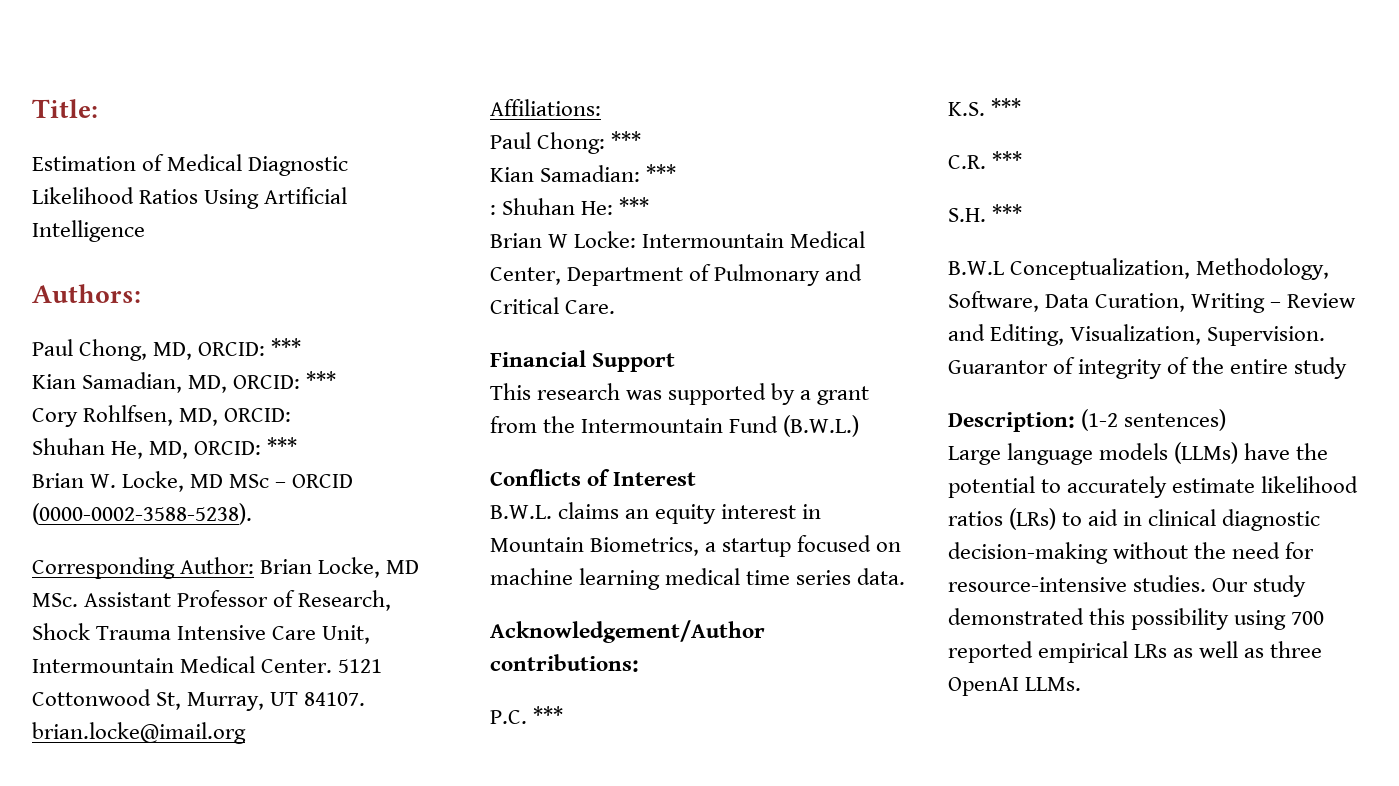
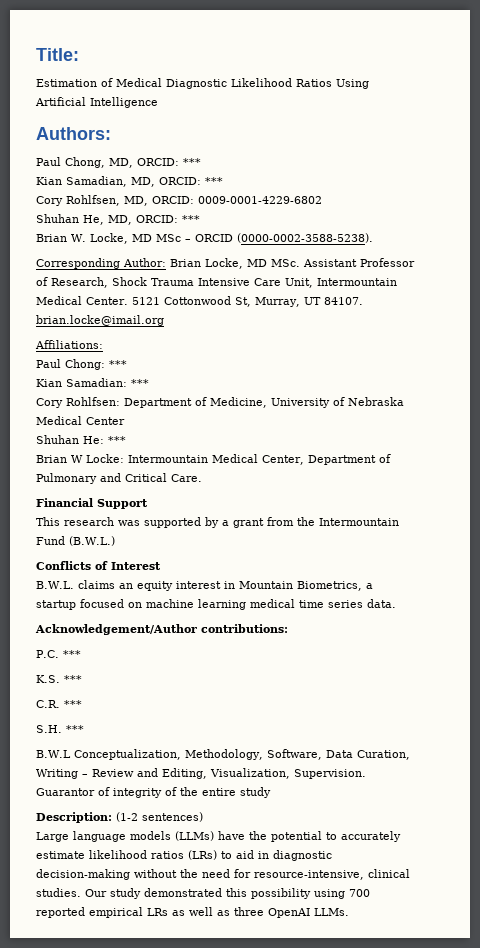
- Cory Rohlfsen, MD, ORCID:
+ Cory Rohlfsen, MD, ORCID: 0009-0001-4229-6802
- : Shuhan He: ***
+ Cory Rohlfsen: Department of Medicine, University of Nebraska Medical Center
+ Shuhan He: ***
- Large language models (LLMs) have the potential to accurately estimate likelihood ratios (LRs) to aid in clinical diagnostic decision-making without the need for resource-intensive studies.
+ Large language models (LLMs) have the potential to accurately estimate likelihood ratios (LRs) to aid in diagnostic decision-making without the need for resource-intensive, clinical studies.

